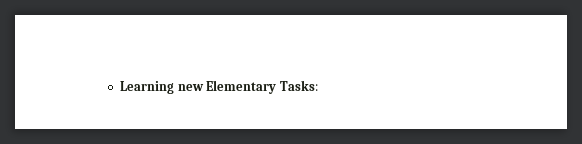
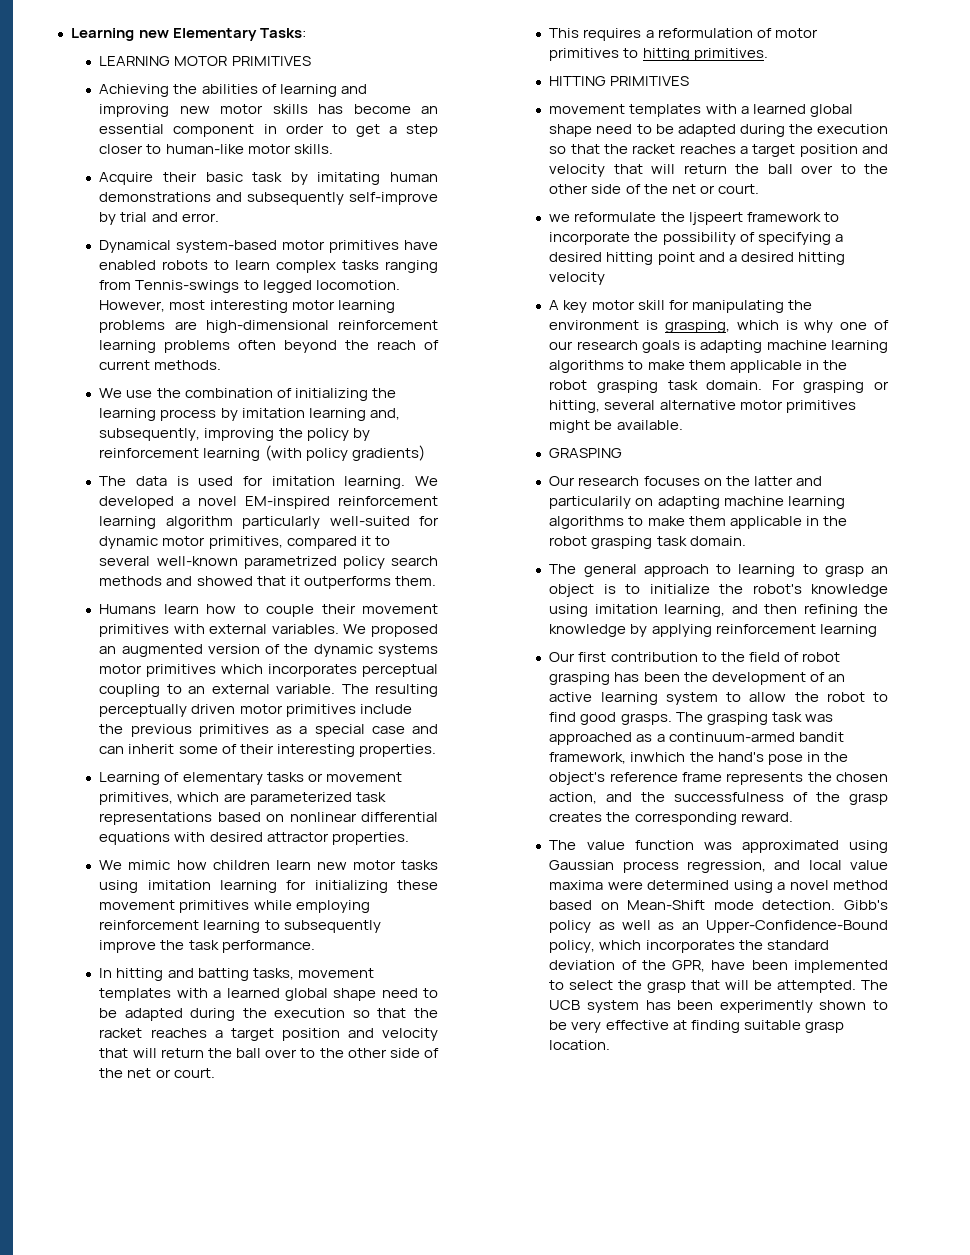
+ LEARNING MOTOR PRIMITIVES
+ Achieving the abilities of learning and improving new motor skills has become an essential component in order to get a step closer to human-like motor skills.
+ Acquire their basic task by imitating human demonstrations and subsequently self-improve by trial and error.
+ Dynamical system-based motor primitives have enabled robots to learn complex tasks ranging from Tennis-swings to legged locomotion. However, most interesting motor learning problems are high-dimensional reinforcement learning problems often beyond the reach of current methods.
+ We use the combination of initializing the learning process by imitation learning and, subsequently, improving the policy by reinforcement learning (with policy gradients)
+ The data is used for imitation learning. We developed a novel EM-inspired reinforcement learning algorithm particularly well-suited for dynamic motor primitives, compared it to several well-known parametrized policy search methods and showed that it outperforms them.
+ Humans learn how to couple their movement primitives with external variables. We proposed an augmented version of the dynamic systems motor primitives which incorporates perceptual coupling to an external variable. The resulting perceptually driven motor primitives include the previous primitives as a special case and can inherit some of their interesting properties.
+ Learning of elementary tasks or movement primitives, which are parameterized task representations based on nonlinear differential equations with desired attractor properties.
+ We mimic how children learn new motor tasks using imitation learning for initializing these movement primitives while employing reinforcement learning to subsequently improve the task performance.
+ In hitting and batting tasks, movement templates with a learned global shape need to be adapted during the execution so that the racket reaches a target position and velocity that will return the ball over to the other side of the net or court.
+ This requires a reformulation of motor primitives to hitting primitives.
+ HITTING PRIMITIVES
+ movement templates with a learned global shape need to be adapted during the execution so that the racket reaches a target position and velocity that will return the ball over to the other side of the net or court.
+ we reformulate the Ijspeert framework to incorporate the possibility of specifying a desired hitting point and a desired hitting velocity
+ A key motor skill for manipulating the environment is grasping, which is why one of our research goals is adapting machine learning algorithms to make them applicable in the robot grasping task domain. For grasping or hitting, several alternative motor primitives might be available.
+ GRASPING
+ Our research focuses on the latter and particularily on adapting machine learning algorithms to make them applicable in the robot grasping task domain.
+ The general approach to learning to grasp an object is to initialize the robot's knowledge using imitation learning, and then refining the knowledge by applying reinforcement learning
+ Our first contribution to the field of robot grasping has been the development of an active learning system to allow the robot to find good grasps. The grasping task was approached as a continuum-armed bandit framework, inwhich the hand's pose in the object's reference frame represents the chosen action, and the successfulness of the grasp creates the corresponding reward.
+ The value function was approximated using Gaussian process regression, and local value maxima were determined using a novel method based on Mean-Shift mode detection. Gibb's policy as well as an Upper-Confidence-Bound policy, which incorporates the standard deviation of the GPR, have been implemented to select the grasp that will be attempted. The UCB system has been experimently shown to be very effective at finding suitable grasp location.

